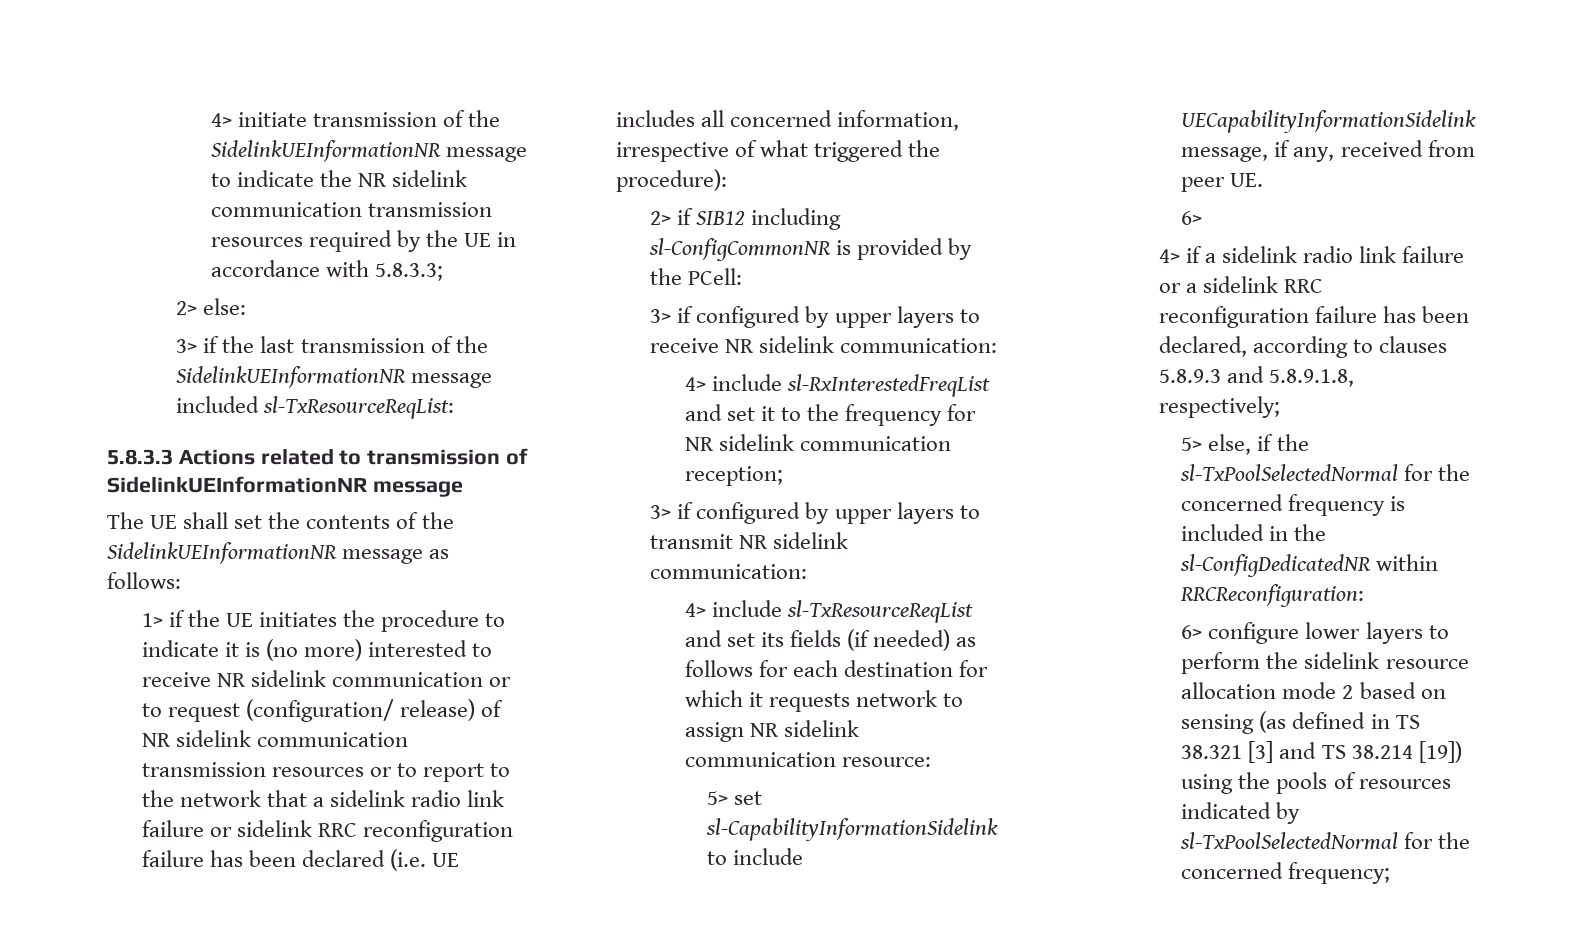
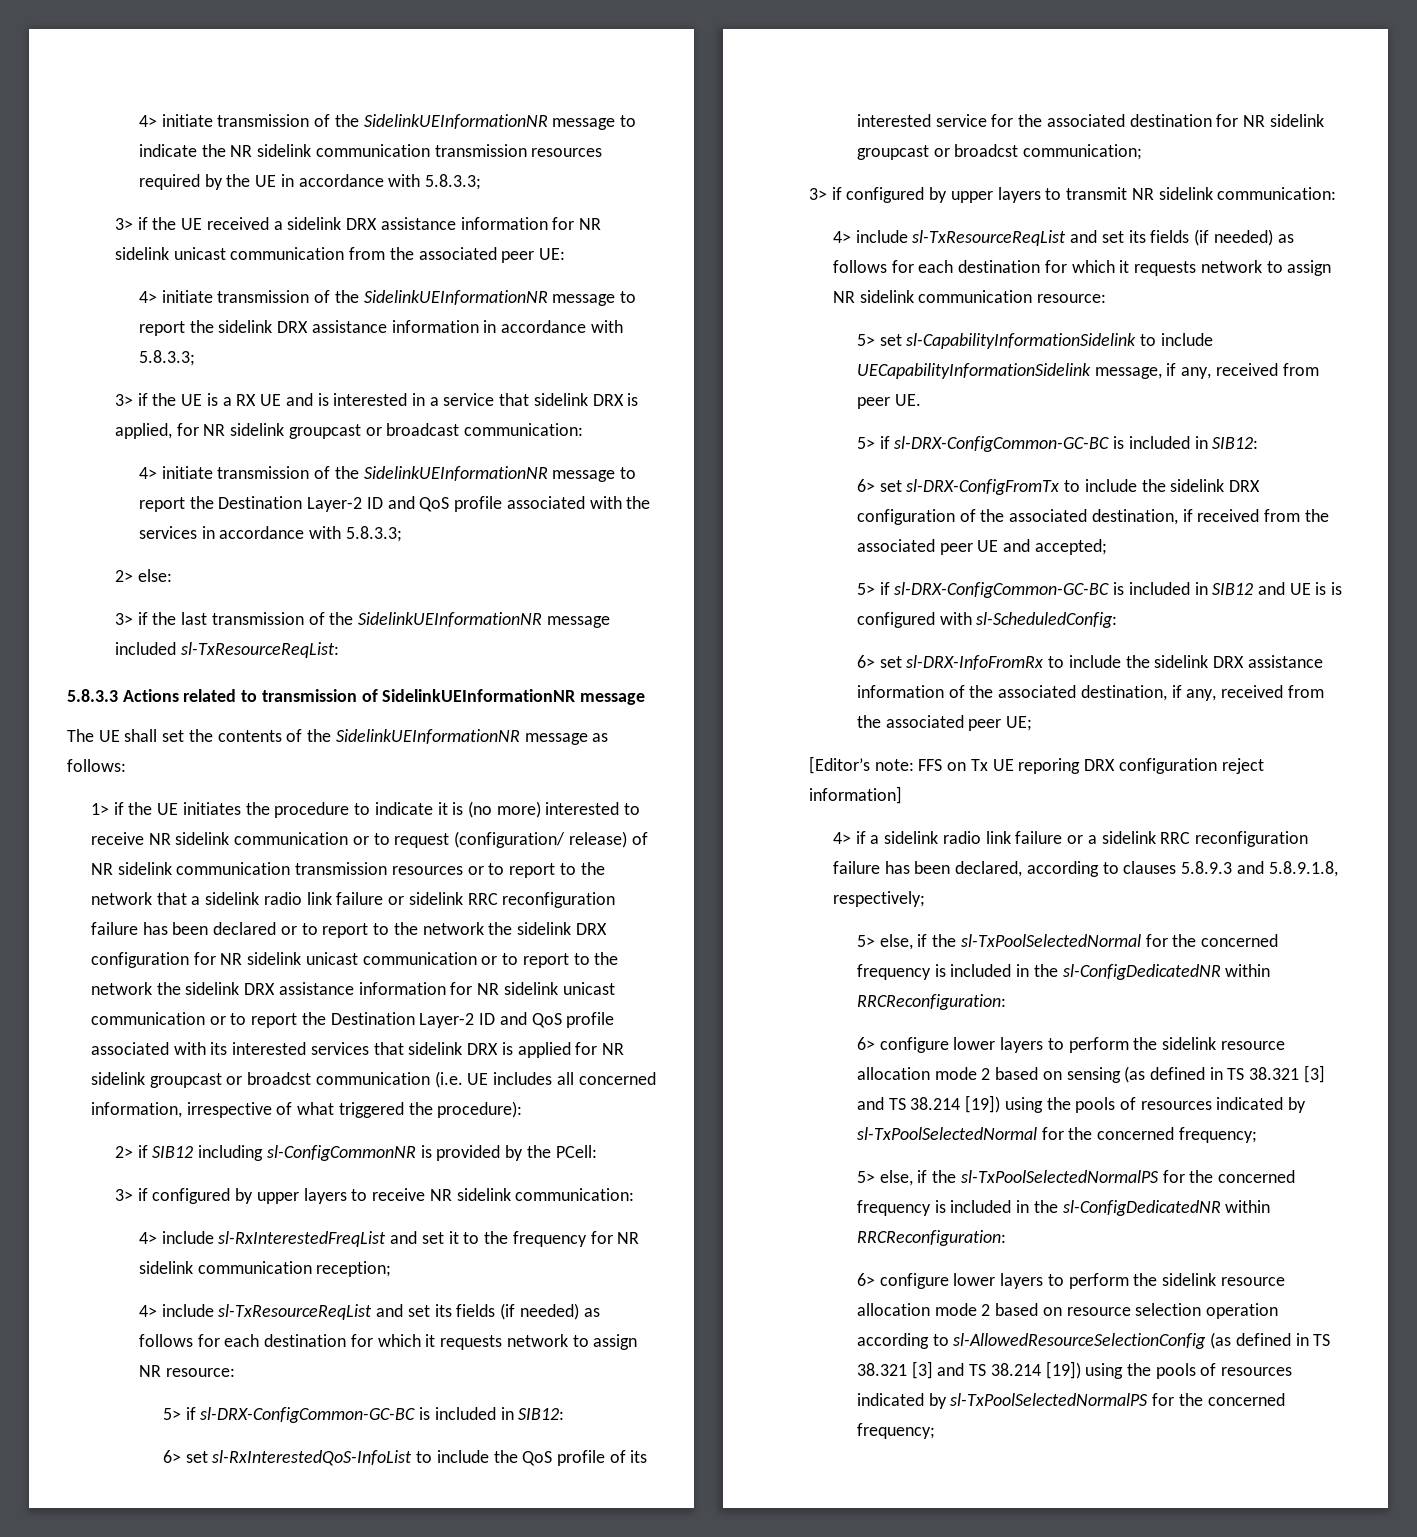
+ 3> if the UE received a sidelink DRX assistance information for NR sidelink unicast communication from the associated peer UE:
+ 4> initiate transmission of the SidelinkUEInformationNR message to report the sidelink DRX assistance information in accordance with 5.8.3.3;
+ 3> if the UE is a RX UE and is interested in a service that sidelink DRX is applied, for NR sidelink groupcast or broadcast communication:
+ 4> initiate transmission of the SidelinkUEInformationNR message to report the Destination Layer-2 ID and QoS profile associated with the services in accordance with 5.8.3.3;
- 1> if the UE initiates the procedure to indicate it is (no more) interested to receive NR sidelink communication or to request (configuration/ release) of NR sidelink communication transmission resources or to report to the network that a sidelink radio link failure or sidelink RRC reconfiguration failure has been declared (i.e. UE includes all concerned information, irrespective of what triggered the procedure):
+ 1> if the UE initiates the procedure to indicate it is (no more) interested to receive NR sidelink communication or to request (configuration/ release) of NR sidelink communication transmission resources or to report to the network that a sidelink radio link failure or sidelink RRC reconfiguration failure has been declared or to report to the network the sidelink DRX configuration for NR sidelink unicast communication or to report to the network the sidelink DRX assistance information for NR sidelink unicast communication or to report the Destination Layer-2 ID and QoS profile associated with its interested services that sidelink DRX is applied for NR sidelink groupcast or broadcst communication (i.e. UE includes all concerned information, irrespective of what triggered the procedure):
+ 4> include sl-TxResourceReqList and set its fields (if needed) as follows for each destination for which it requests network to assign NR resource:
+ 5> if sl-DRX-ConfigCommon-GC-BC is included in SIB12:
+ 6> set sl-RxInterestedQoS-InfoList to include the QoS profile of its interested service for the associated destination for NR sidelink groupcast or broadcst communication;
  5> set sl-CapabilityInformationSidelink to include UECapabilityInformationSidelink message, if any, received from peer UE.
- 6>
+ 5> if sl-DRX-ConfigCommon-GC-BC is included in SIB12:
+ 6> set sl-DRX-ConfigFromTx to include the sidelink DRX configuration of the associated destination, if received from the associated peer UE and accepted;
+ 5> if sl-DRX-ConfigCommon-GC-BC is included in SIB12 and UE is is configured with sl-ScheduledConfig:
+ 6> set sl-DRX-InfoFromRx to include the sidelink DRX assistance information of the associated destination, if any, received from the associated peer UE;
+ [Editor’s note: FFS on Tx UE reporing DRX configuration reject information]
+ 5> else, if the sl-TxPoolSelectedNormalPS for the concerned frequency is included in the sl-ConfigDedicatedNR within RRCReconfiguration:
+ 6> configure lower layers to perform the sidelink resource allocation mode 2 based on resource selection operation according to sl-AllowedResourceSelectionConfig (as defined in TS 38.321 [3] and TS 38.214 [19]) using the pools of resources indicated by sl-TxPoolSelectedNormalPS for the concerned frequency;

